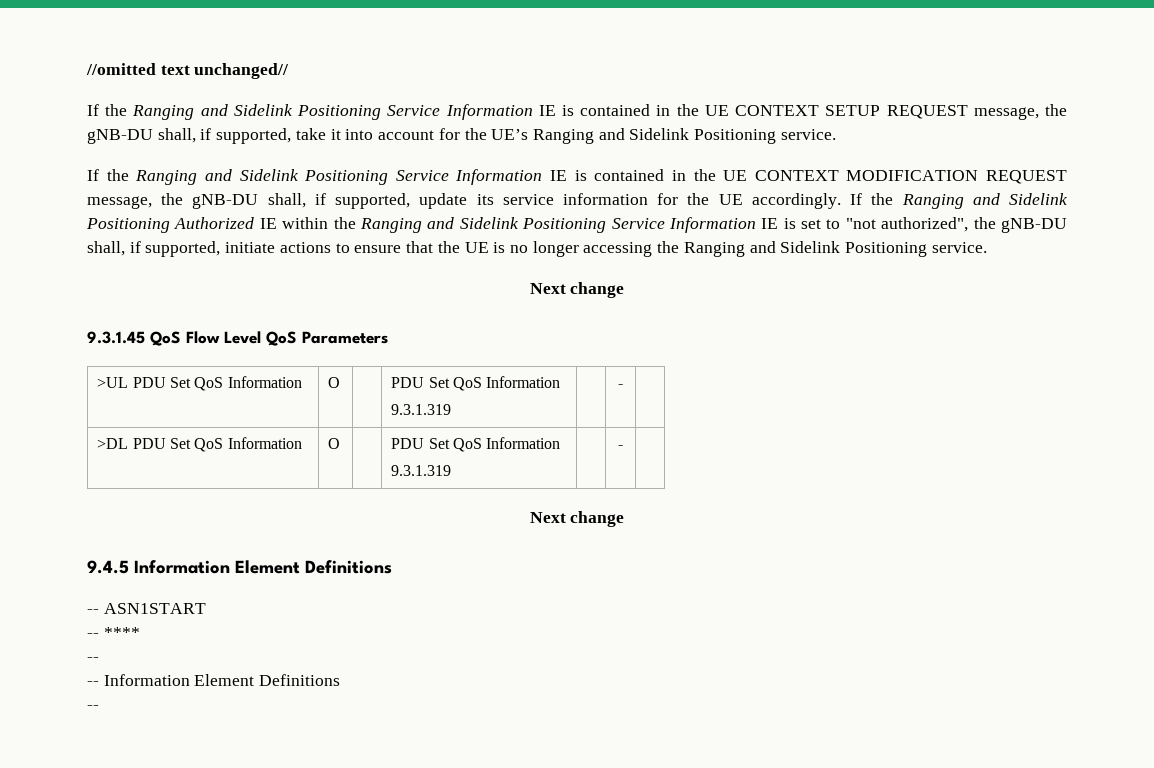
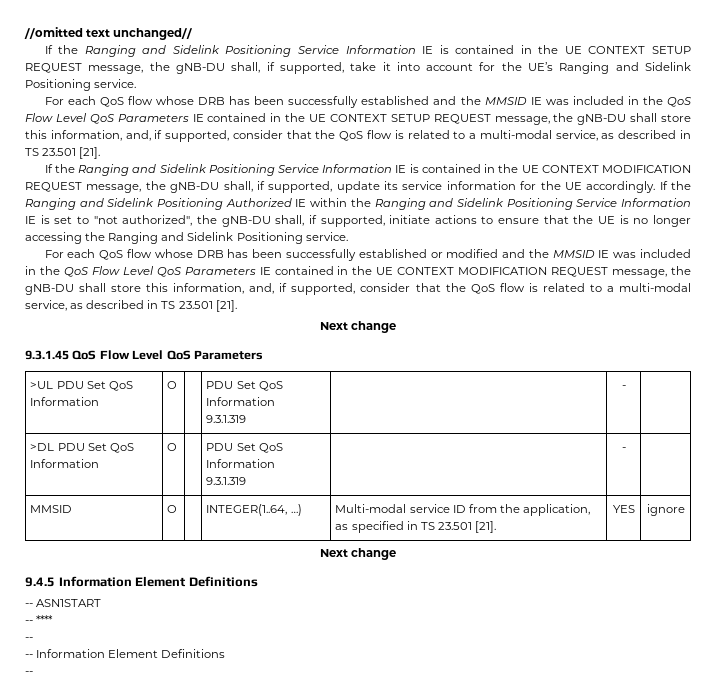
+ For each QoS flow whose DRB has been successfully established and the MMSID IE was included in the QoS Flow Level QoS Parameters IE contained in the UE CONTEXT SETUP REQUEST message, the gNB-DU shall store this information, and, if supported, consider that the QoS flow is related to a multi-modal service, as described in TS 23.501 [21].
+ For each QoS flow whose DRB has been successfully established or modified and the MMSID IE was included in the QoS Flow Level QoS Parameters IE contained in the UE CONTEXT MODIFICATION REQUEST message, the gNB-DU shall store this information, and, if supported, consider that the QoS flow is related to a multi-modal service, as described in TS 23.501 [21].
+ MMSID | O | | INTEGER(1..64, …) | Multi-modal service ID from the application, as specified in TS 23.501 [21]. | YES | ignore

